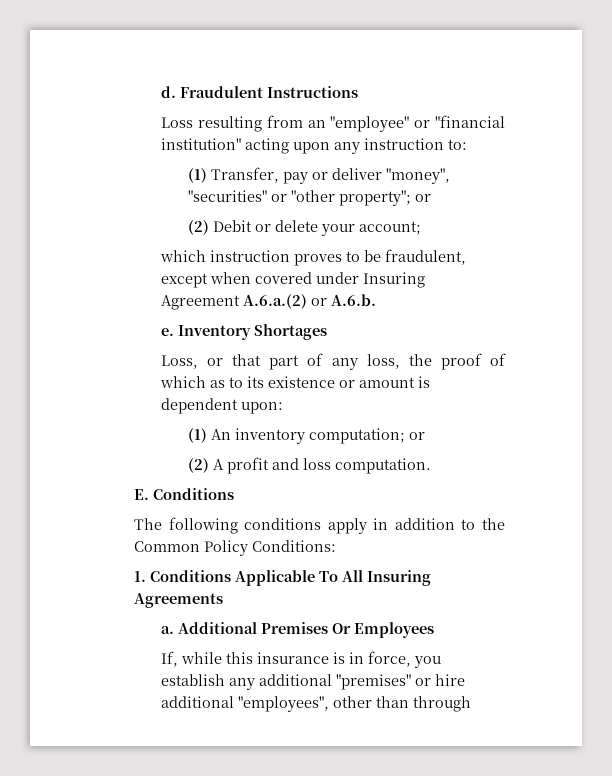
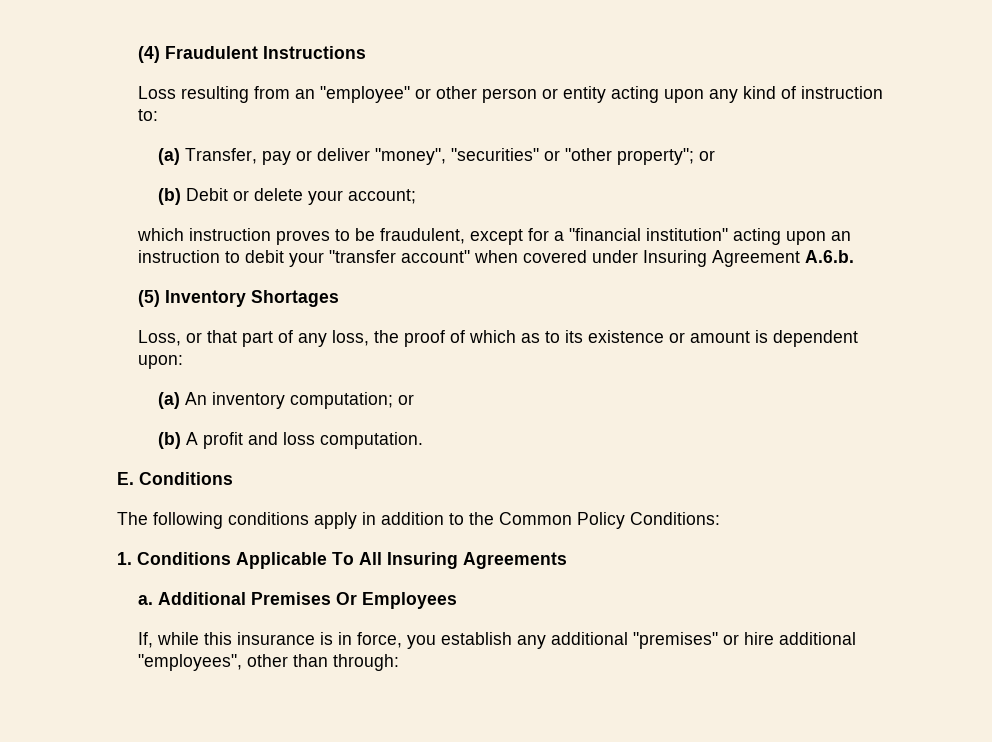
- d. Fraudulent Instructions
+ (4) Fraudulent Instructions
- Loss resulting from an "employee" or "financial institution" acting upon any instruction to:
+ Loss resulting from an "employee" or other person or entity acting upon any kind of instruction to:
- (1) Transfer, pay or deliver "money", "securities" or "other property"; or
+ (a) Transfer, pay or deliver "money", "securities" or "other property"; or
- (2) Debit or delete your account;
+ (b) Debit or delete your account;
- which instruction proves to be fraudulent, except when covered under Insuring Agreement A.6.a.(2) or A.6.b.
+ which instruction proves to be fraudulent, except for a "financial institution" acting upon an instruction to debit your "transfer account" when covered under Insuring Agreement A.6.b.
- e. Inventory Shortages
+ (5) Inventory Shortages
- (1) An inventory computation; or
+ (a) An inventory computation; or
- (2) A profit and loss computation.
+ (b) A profit and loss computation.
- If, while this insurance is in force, you establish any additional "premises" or hire additional "employees", other than through
+ If, while this insurance is in force, you establish any additional "premises" or hire additional "employees", other than through:

